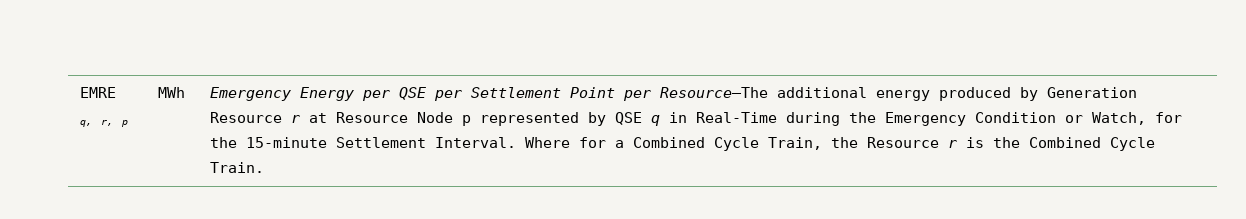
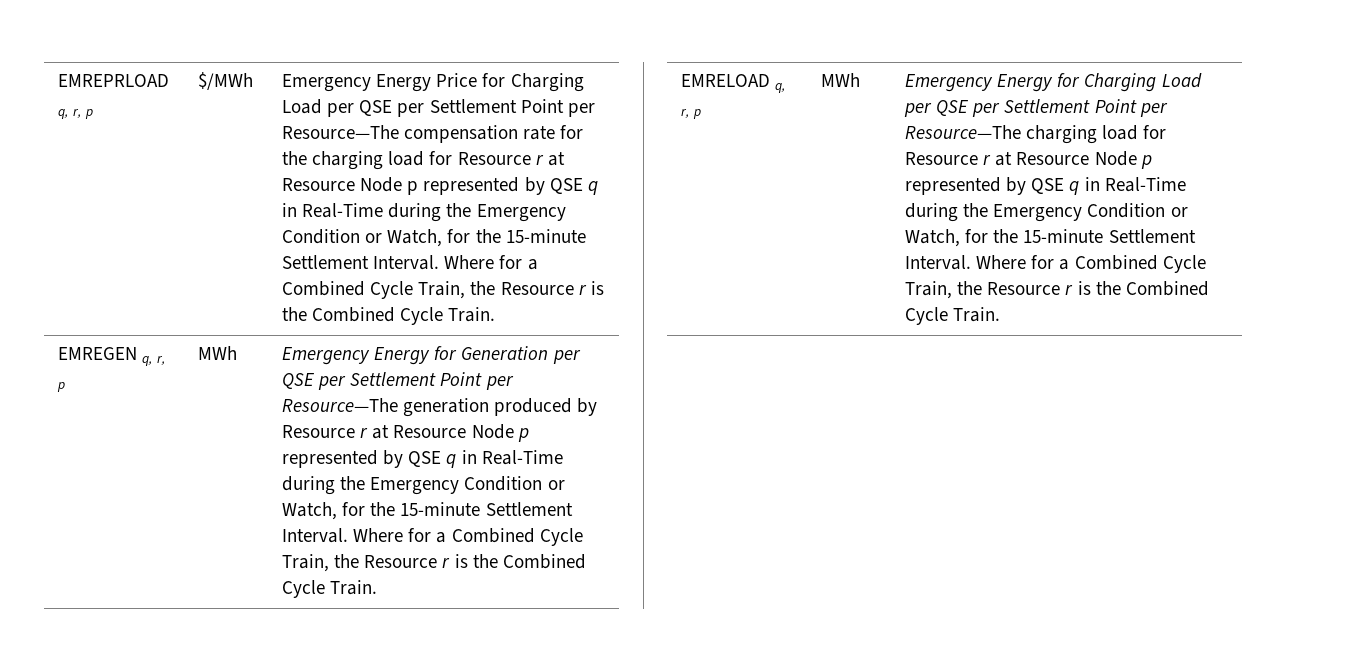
- EMRE q, r, p | MWh | Emergency Energy per QSE per Settlement Point per Resource—The additional energy produced by Generation Resource r at Resource Node p represented by QSE q in Real-Time during the Emergency Condition or Watch, for the 15-minute Settlement Interval.
+ EMREPRLOAD q, r, p | $/MWh | Emergency Energy Price for Charging Load per QSE per Settlement Point per Resource—The compensation rate for the charging load for Resource r at Resource Node p represented by QSE q in Real-Time during the Emergency Condition or Watch, for the 15-minute Settlement Interval.
+ EMREGEN q, r, p | MWh | Emergency Energy for Generation per QSE per Settlement Point per Resource—The generation produced by Resource r at Resource Node p represented by QSE q in Real-Time during the Emergency Condition or Watch, for the 15-minute Settlement Interval. Where for a Combined Cycle Train, the Resource r is the Combined Cycle Train.
+ EMRELOAD q, r, p | MWh | Emergency Energy for Charging Load per QSE per Settlement Point per Resource—The charging load for Resource r at Resource Node p represented by QSE q in Real-Time during the Emergency Condition or Watch, for the 15-minute Settlement Interval. Where for a Combined Cycle Train, the Resource r is the Combined Cycle Train.

